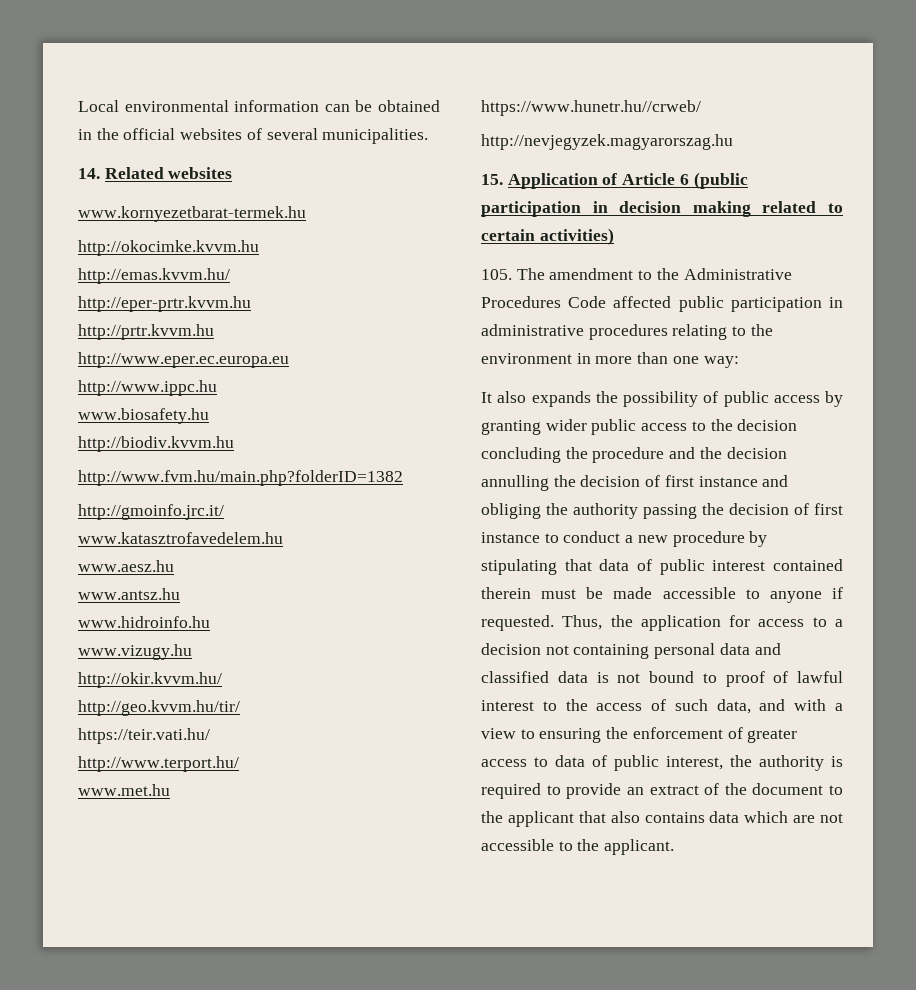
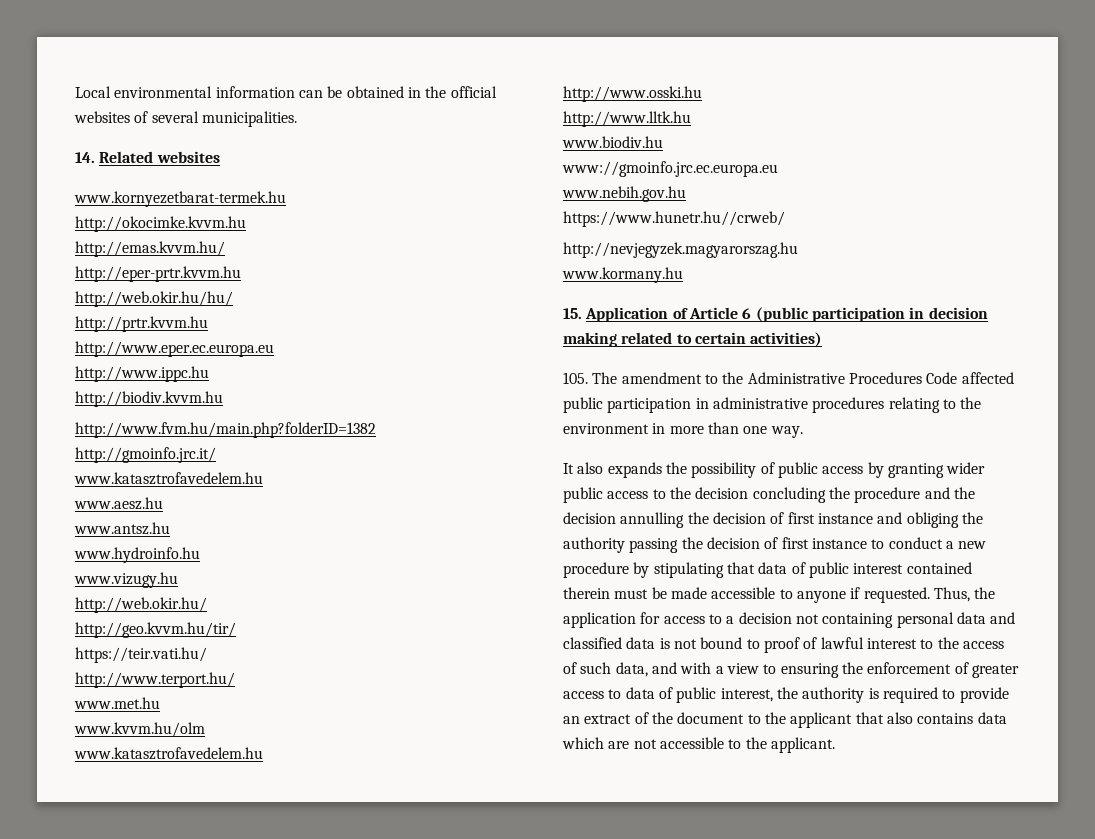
+ http://web.okir.hu/hu/
- www.biosafety.hu
- www.hidroinfo.hu
+ www.hydroinfo.hu
- http://okir.kvvm.hu/
+ http://web.okir.hu/
+ www.kvvm.hu/olm
+ www.katasztrofavedelem.hu
+ http://www.osski.hu
+ http://www.lltk.hu
+ www.biodiv.hu
+ www://gmoinfo.jrc.ec.europa.eu
+ www.nebih.gov.hu
+ www.kormany.hu
- 105. The amendment to the Administrative Procedures Code affected public participation in administrative procedures relating to the environment in more than one way:
+ 105. The amendment to the Administrative Procedures Code affected public participation in administrative procedures relating to the environment in more than one way.

